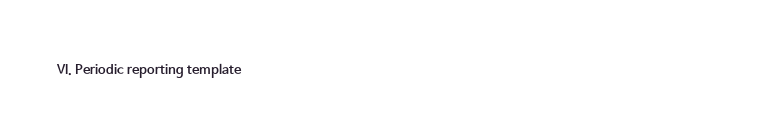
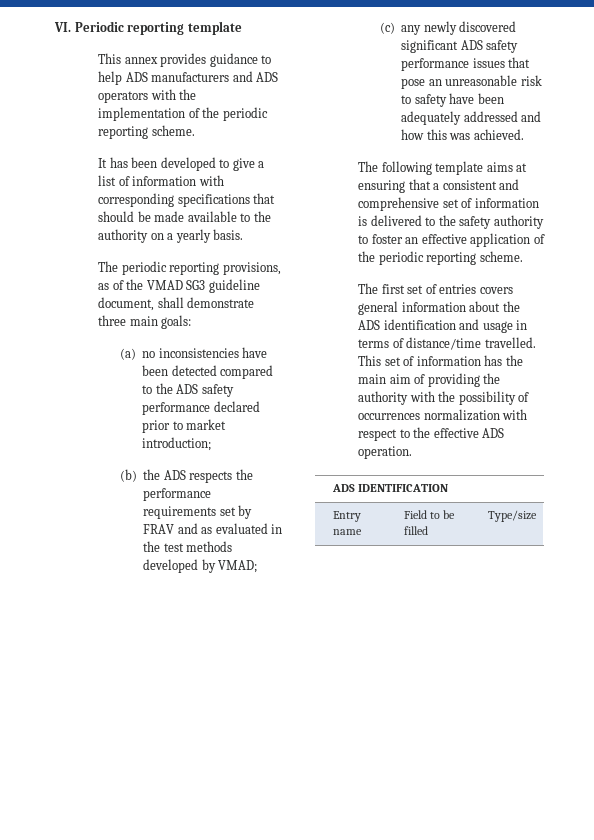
+ This annex provides guidance to help ADS manufacturers and ADS operators with the implementation of the periodic reporting scheme.
+ It has been developed to give a list of information with corresponding specifications that should be made available to the authority on a yearly basis.
+ The periodic reporting provisions, as of the VMAD SG3 guideline document, shall demonstrate three main goals:
+ (a) no inconsistencies have been detected compared to the ADS safety performance declared prior to market introduction;
+ (b) the ADS respects the performance requirements set by FRAV and as evaluated in the test methods developed by VMAD;
+ (c) any newly discovered significant ADS safety performance issues that pose an unreasonable risk to safety have been adequately addressed and how this was achieved.
+ The following template aims at ensuring that a consistent and comprehensive set of information is delivered to the safety authority to foster an effective application of the periodic reporting scheme.
+ The first set of entries covers general information about the ADS identification and usage in terms of distance/time travelled. This set of information has the main aim of providing the authority with the possibility of occurrences normalization with respect to the effective ADS operation.
+ ADS IDENTIFICATION
+ Entry name | Field to be filled | Type/size

